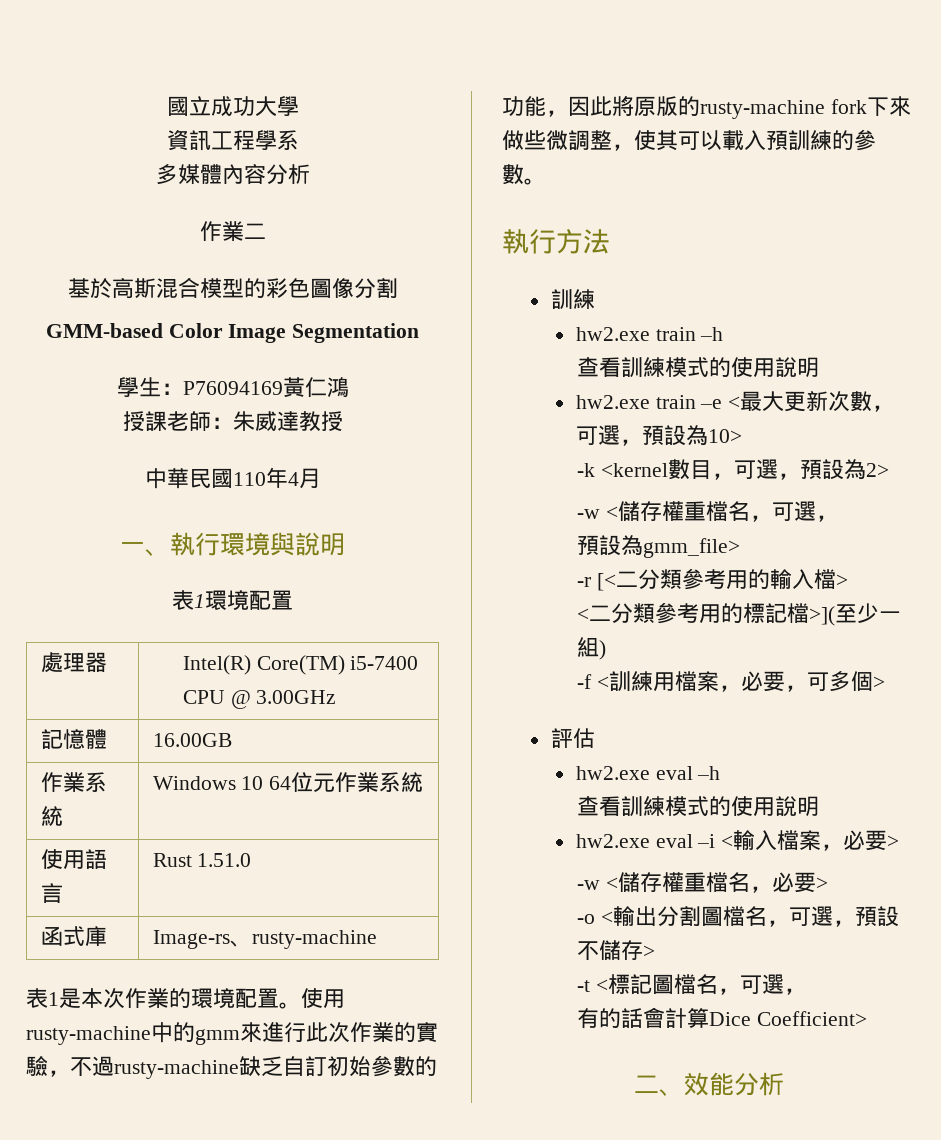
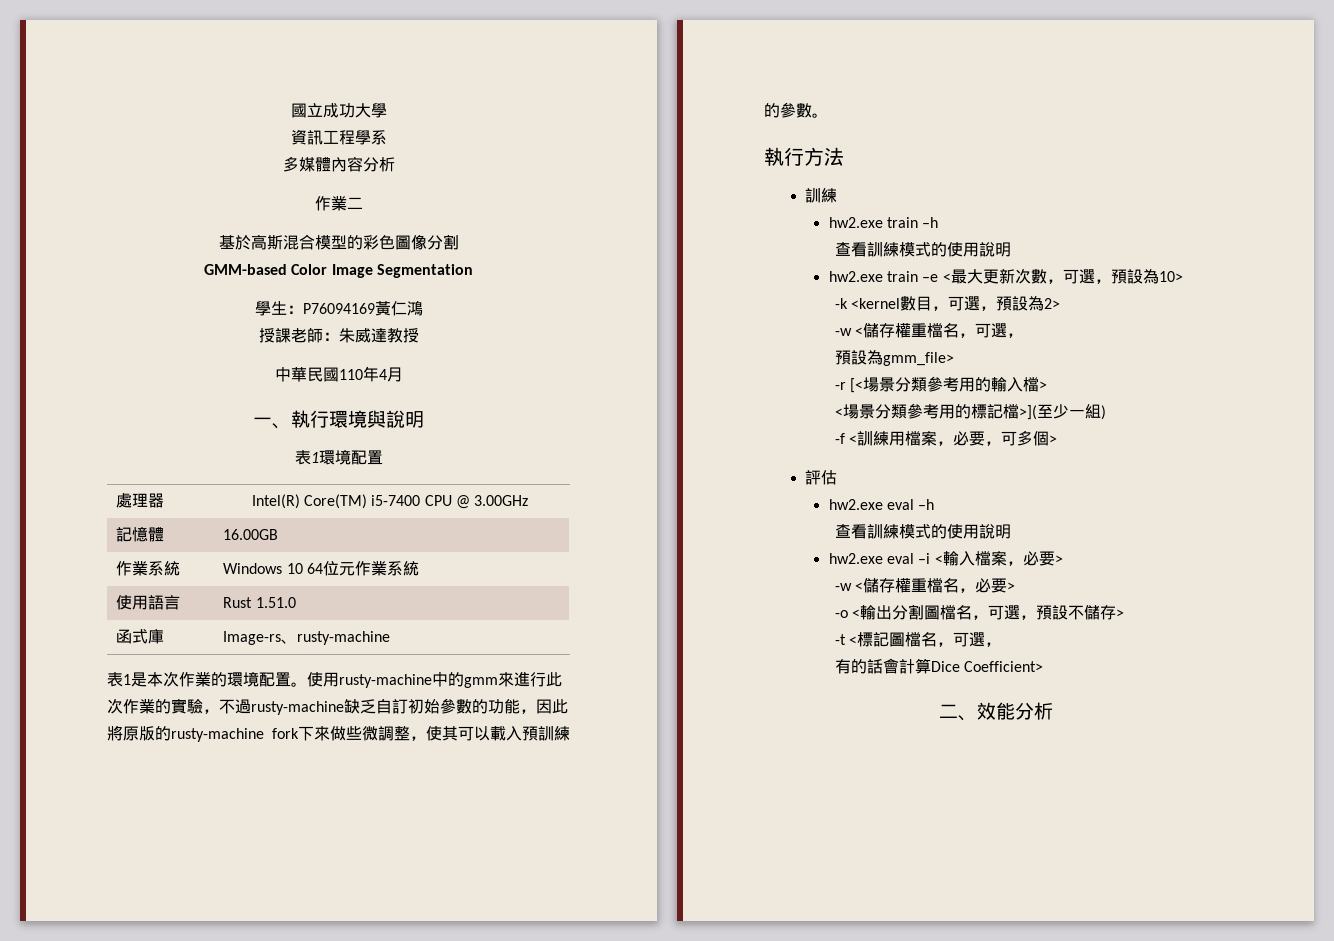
- -r [<二分類參考用的輸入檔>
+ -r [<場景分類參考用的輸入檔>
- <二分類參考用的標記檔>](至少一組)
+ <場景分類參考用的標記檔>](至少一組)

